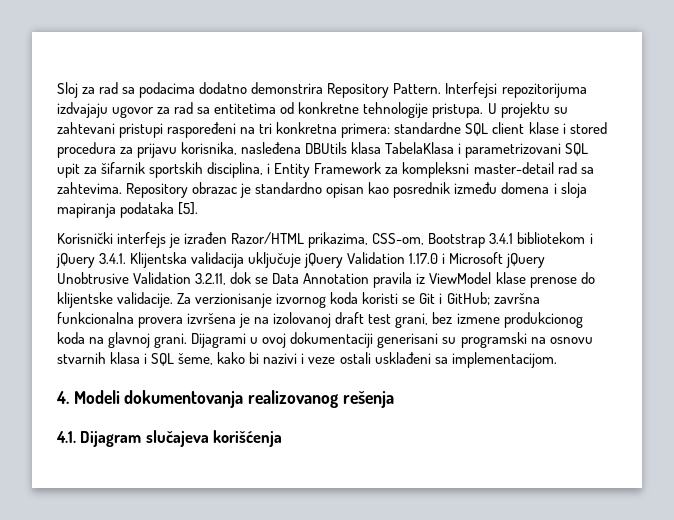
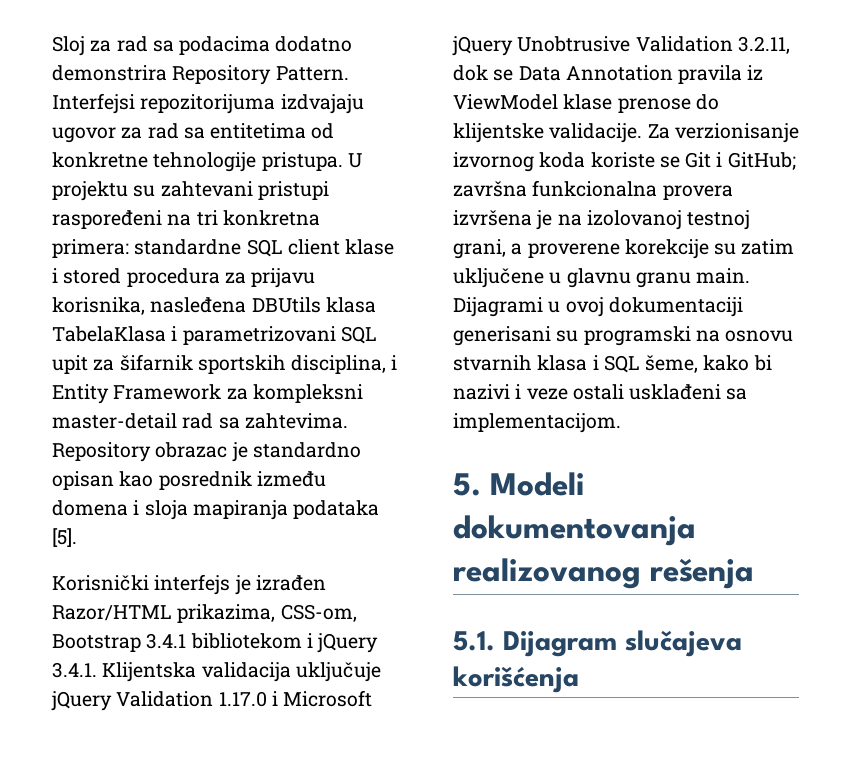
- Za verzionisanje izvornog koda koristi se Git i GitHub; završna funkcionalna provera izvršena je na izolovanoj draft test grani, bez izmene produkcionog koda na glavnoj grani.
+ Za verzionisanje izvornog koda koriste se Git i GitHub; završna funkcionalna provera izvršena je na izolovanoj testnoj grani, a proverene korekcije su zatim uključene u glavnu granu main.
- 4. Modeli dokumentovanja realizovanog rešenja
+ 5. Modeli dokumentovanja realizovanog rešenja
- 4.1. Dijagram slučajeva korišćenja
+ 5.1. Dijagram slučajeva korišćenja

